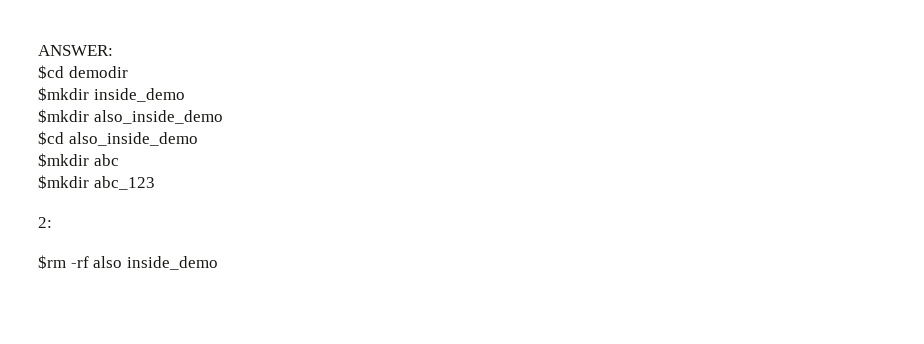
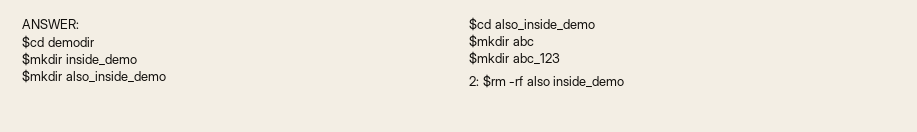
- 2:
- $rm -rf also inside_demo
+ 2: $rm -rf also inside_demo

